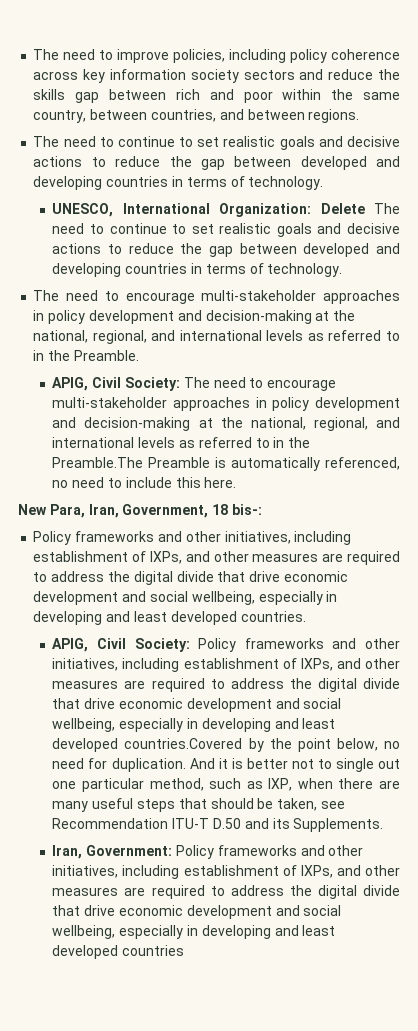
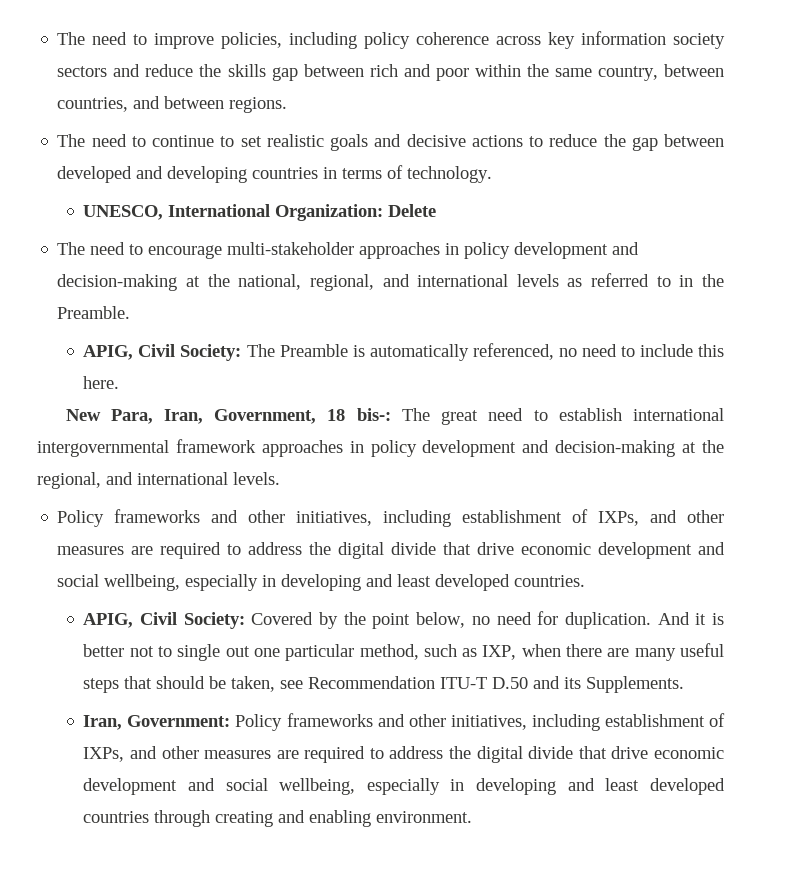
- UNESCO, International Organization: Delete The need to continue to set realistic goals and decisive actions to reduce the gap between developed and developing countries in terms of technology.
+ UNESCO, International Organization: Delete
- APIG, Civil Society: The need to encourage multi-stakeholder approaches in policy development and decision-making at the national, regional, and international levels as referred to in the Preamble.The Preamble is automatically referenced, no need to include this here.
+ APIG, Civil Society: The Preamble is automatically referenced, no need to include this here.
- New Para, Iran, Government, 18 bis-:
+ New Para, Iran, Government, 18 bis-: The great need to establish international intergovernmental framework approaches in policy development and decision-making at the regional, and international levels.
- APIG, Civil Society: Policy frameworks and other initiatives, including establishment of IXPs, and other measures are required to address the digital divide that drive economic development and social wellbeing, especially in developing and least developed countries.Covered by the point below, no need for duplication.
+ APIG, Civil Society: Covered by the point below, no need for duplication.
- Iran, Government: Policy frameworks and other initiatives, including establishment of IXPs, and other measures are required to address the digital divide that drive economic development and social wellbeing, especially in developing and least developed countries
+ Iran, Government: Policy frameworks and other initiatives, including establishment of IXPs, and other measures are required to address the digital divide that drive economic development and social wellbeing, especially in developing and least developed countries through creating and enabling environment.

